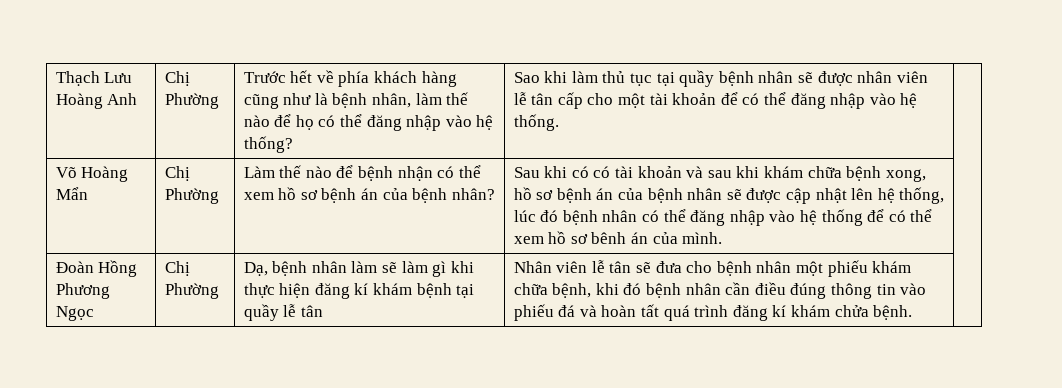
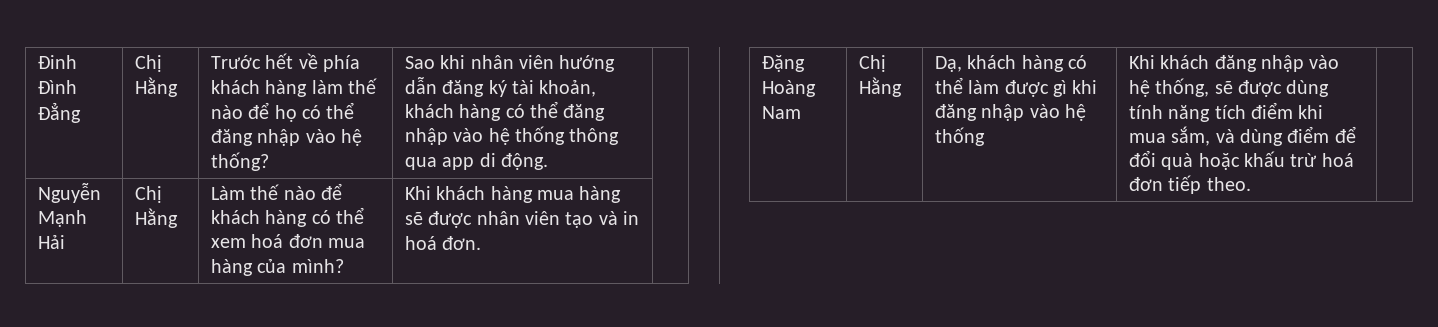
- Thạch Lưu Hoàng Anh | Chị Phường
+ Đinh Đình Đẳng | Chị Hằng
- Trước hết về phía khách hàng cũng như là bệnh nhân, làm thế nào để họ có thể đăng nhập vào hệ thống?
+ Trước hết về phía khách hàng làm thế nào để họ có thể đăng nhập vào hệ thống?
- Sao khi làm thủ tục tại quầy bệnh nhân sẽ được nhân viên lễ tân cấp cho một tài khoản để có thể đăng nhập vào hệ thống. |
- Võ Hoàng Mẩn | Chị Phường | Làm thế nào để bệnh nhận có thể xem hồ sơ bệnh án của bệnh nhân? | Sau khi có có tài khoản và sau khi khám chữa bệnh xong, hồ sơ bệnh án của bệnh nhân sẽ được cập nhật lên hệ thống, lúc đó bệnh nhân có thể đăng nhập vào hệ thống để có thể xem hồ sơ bênh án của mình. |
- Đoàn Hồng Phương Ngọc | Chị Phường
+ Sao khi nhân viên hướng dẫn đăng ký tài khoản, khách hàng có thể đăng nhập vào hệ thống thông qua app di động. |
+ Nguyễn Mạnh Hải | Chị Hằng | Làm thế nào để khách hàng có thể xem hoá đơn mua hàng của mình? | Khi khách hàng mua hàng sẽ được nhân viên tạo và in hoá đơn. |
+ Đặng Hoàng Nam | Chị Hằng
- Dạ, bệnh nhân làm sẽ làm gì khi thực hiện đăng kí khám bệnh tại quầy lễ tân | Nhân viên lễ tân sẽ đưa cho bệnh nhân một phiếu khám chữa bệnh, khi đó bệnh nhân cần điều đúng thông tin vào phiếu đá và hoàn tất quá trình đăng kí khám chửa bệnh.
+ Dạ, khách hàng có thể làm được gì khi đăng nhập vào hệ thống | Khi khách đăng nhập vào hệ thống, sẽ được dùng tính năng tích điểm khi mua sắm, và dùng điểm để đổi quà hoặc khấu trừ hoá đơn tiếp theo.

